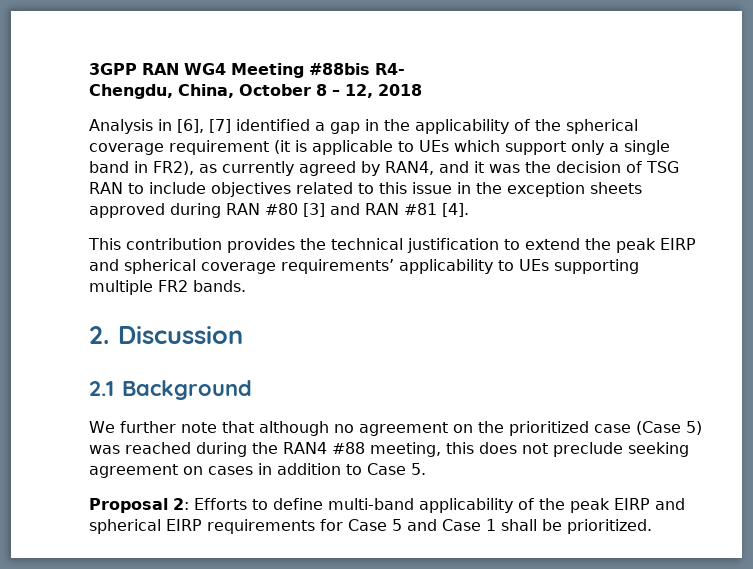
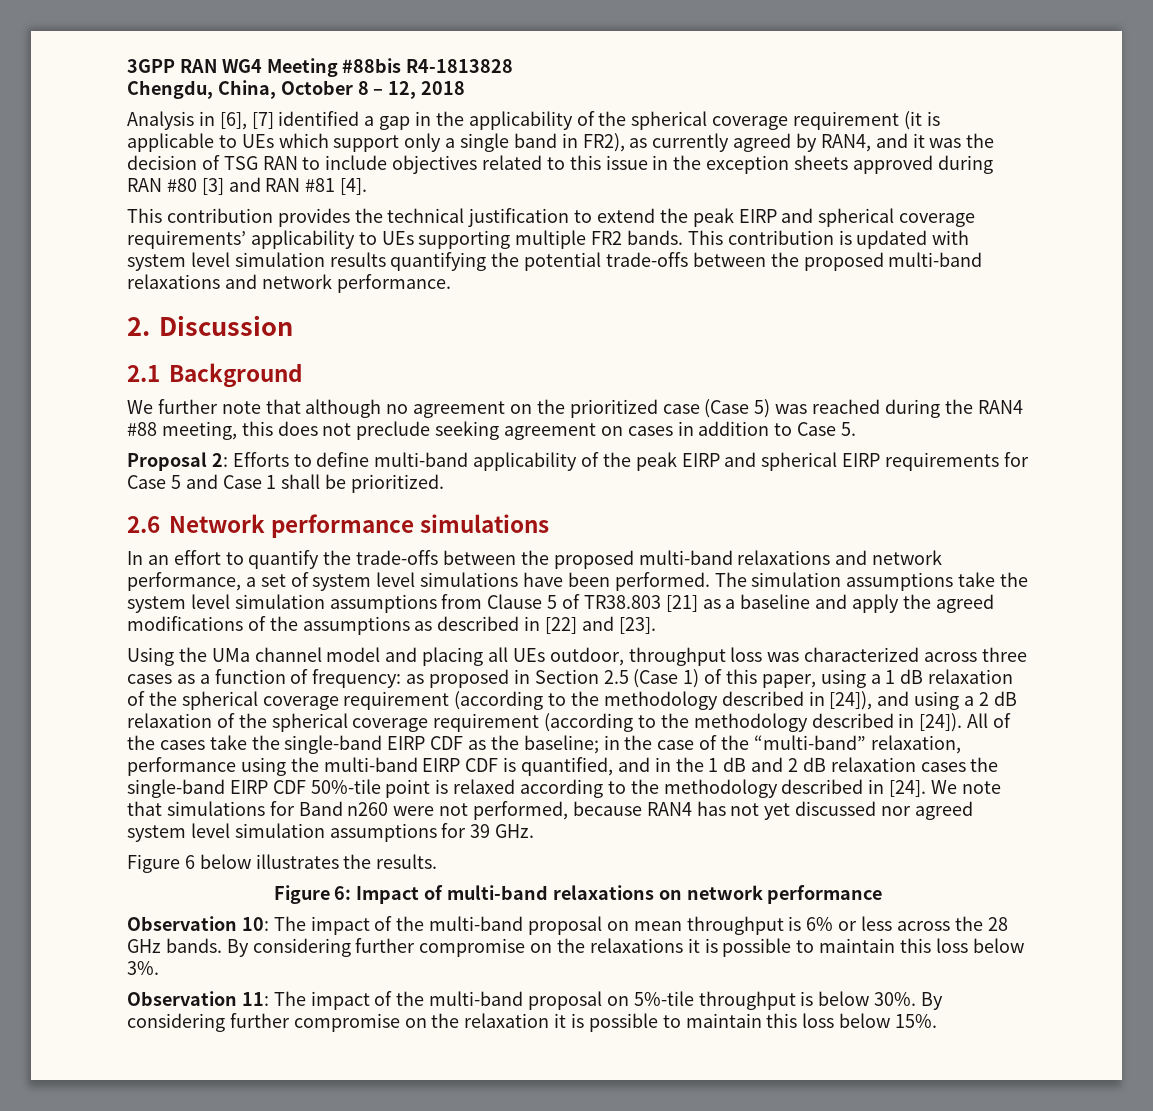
- 3GPP RAN WG4 Meeting #88bis R4-
+ 3GPP RAN WG4 Meeting #88bis R4-1813828
+ This contribution is updated with system level simulation results quantifying the potential trade-offs between the proposed multi-band relaxations and network performance.
+ 2.6 Network performance simulations
+ In an effort to quantify the trade-offs between the proposed multi-band relaxations and network performance, a set of system level simulations have been performed. The simulation assumptions take the system level simulation assumptions from Clause 5 of TR38.803 [21] as a baseline and apply the agreed modifications of the assumptions as described in [22] and [23].
+ Using the UMa channel model and placing all UEs outdoor, throughput loss was characterized across three cases as a function of frequency: as proposed in Section 2.5 (Case 1) of this paper, using a 1 dB relaxation of the spherical coverage requirement (according to the methodology described in [24]), and using a 2 dB relaxation of the spherical coverage requirement (according to the methodology described in [24]). All of the cases take the single-band EIRP CDF as the baseline; in the case of the “multi-band” relaxation, performance using the multi-band EIRP CDF is quantified, and in the 1 dB and 2 dB relaxation cases the single-band EIRP CDF 50%-tile point is relaxed according to the methodology described in [24]. We note that simulations for Band n260 were not performed, because RAN4 has not yet discussed nor agreed system level simulation assumptions for 39 GHz.
+ Figure 6 below illustrates the results.
+ Figure 6: Impact of multi-band relaxations on network performance
+ Observation 10: The impact of the multi-band proposal on mean throughput is 6% or less across the 28 GHz bands. By considering further compromise on the relaxations it is possible to maintain this loss below 3%.
+ Observation 11: The impact of the multi-band proposal on 5%-tile throughput is below 30%. By considering further compromise on the relaxation it is possible to maintain this loss below 15%.

